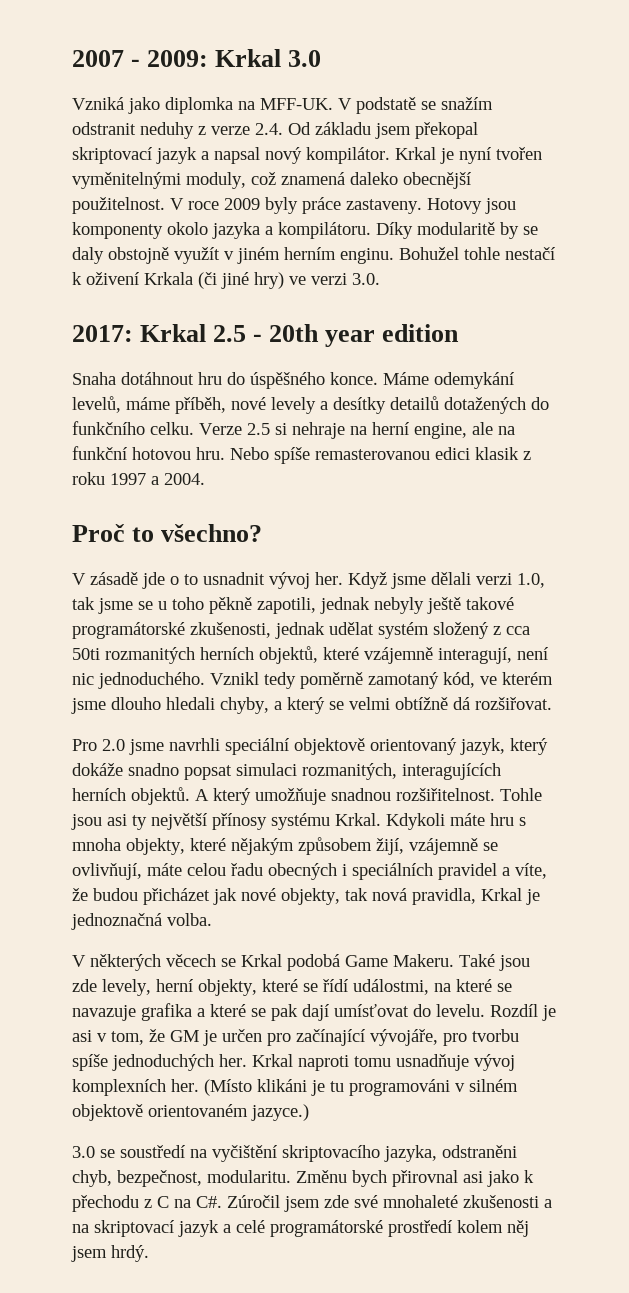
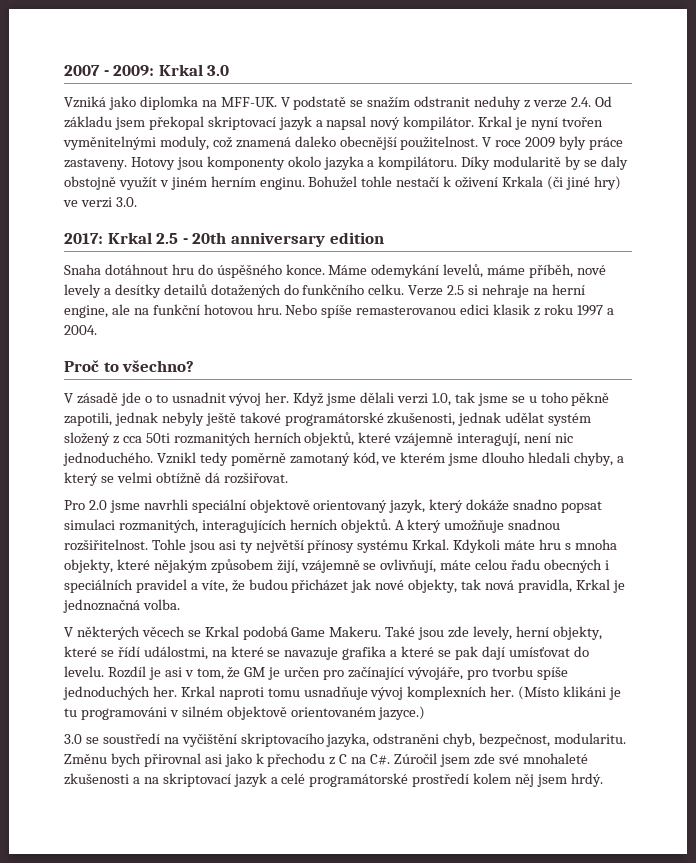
- 2017: Krkal 2.5 - 20th year edition
+ 2017: Krkal 2.5 - 20th anniversary edition

